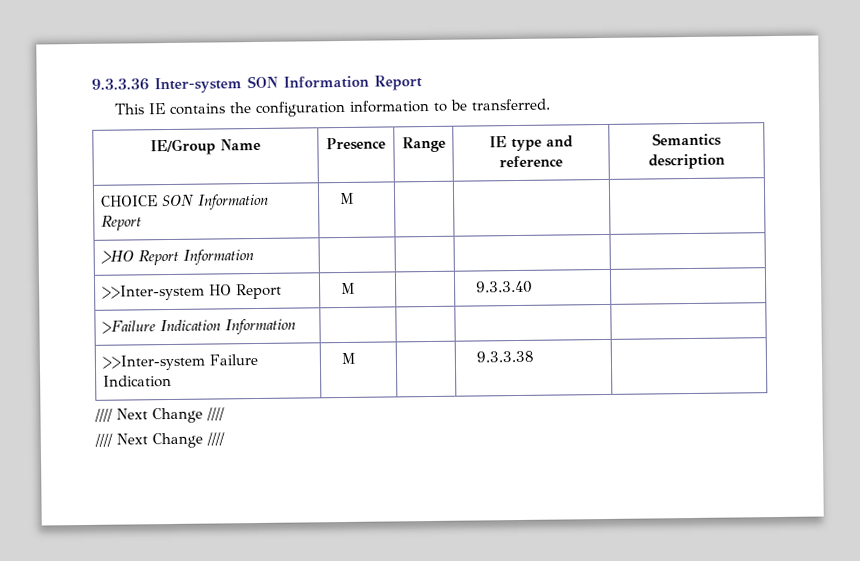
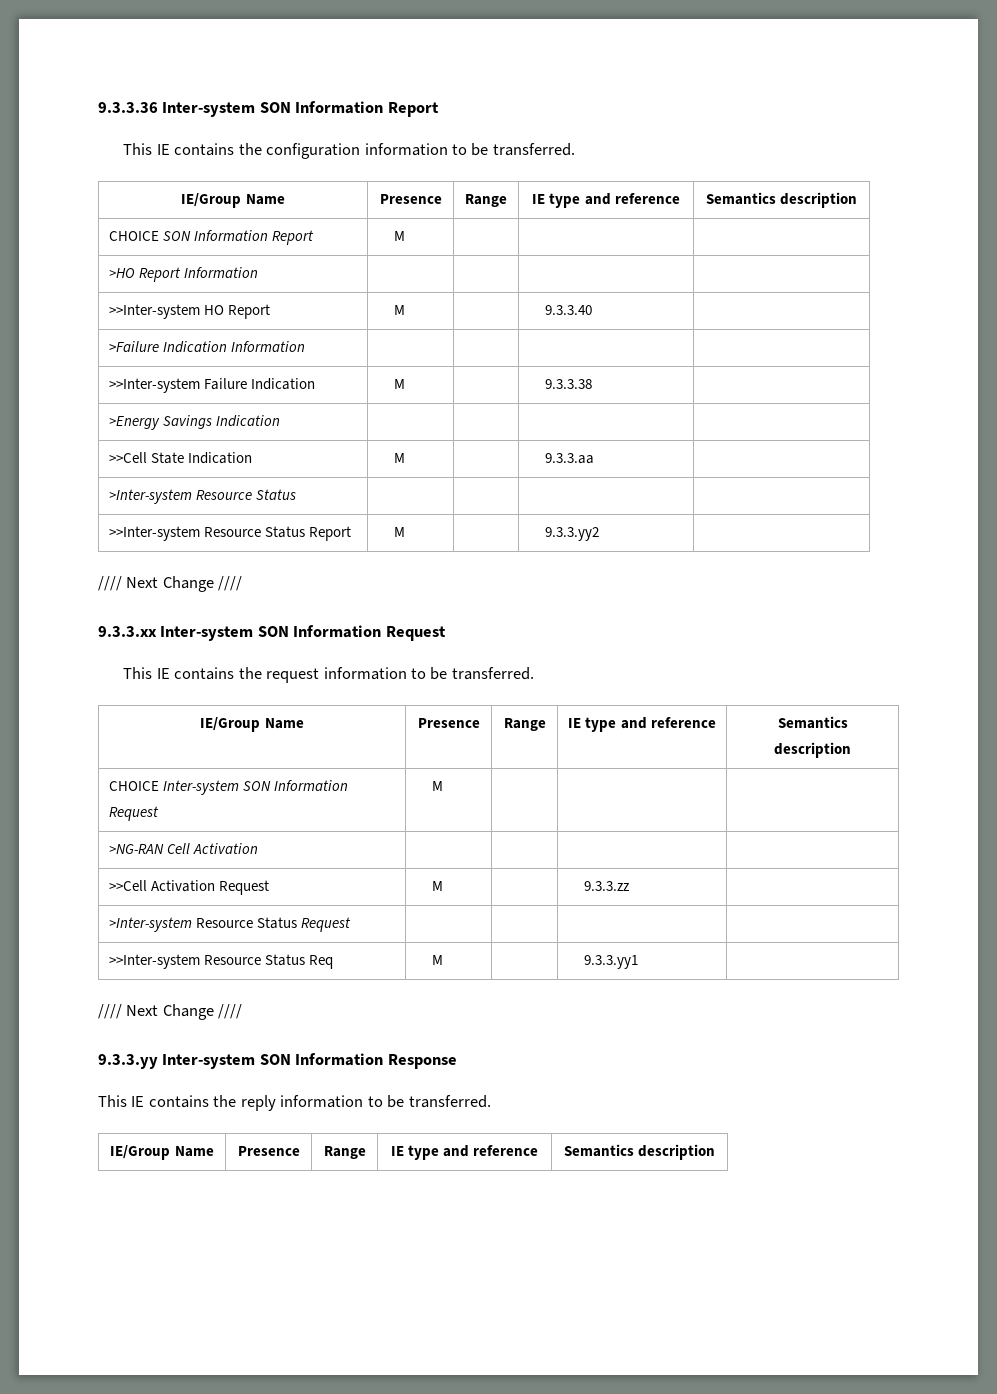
  >>Inter-system Failure Indication | M | | 9.3.3.38 |
+ >Energy Savings Indication | | | |
+ >>Cell State Indication | M | | 9.3.3.aa |
+ >Inter-system Resource Status | | | |
+ >>Inter-system Resource Status Report | M | | 9.3.3.yy2 |
  //// Next Change ////
+ 9.3.3.xx Inter-system SON Information Request
+ This IE contains the request information to be transferred.
+ IE/Group Name | Presence | Range | IE type and reference | Semantics description
+ CHOICE Inter-system SON Information Request | M | | |
+ >NG-RAN Cell Activation | | | |
+ >>Cell Activation Request | M | | 9.3.3.zz |
+ >Inter-system Resource Status Request | | | |
+ >>Inter-system Resource Status Req | M | | 9.3.3.yy1 |
  //// Next Change ////
+ 9.3.3.yy Inter-system SON Information Response
+ This IE contains the reply information to be transferred.
+ IE/Group Name | Presence | Range | IE type and reference | Semantics description

